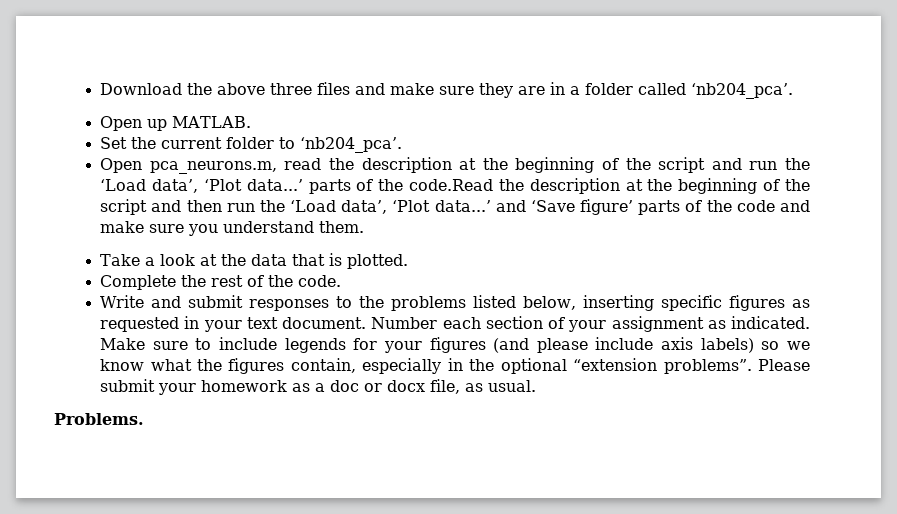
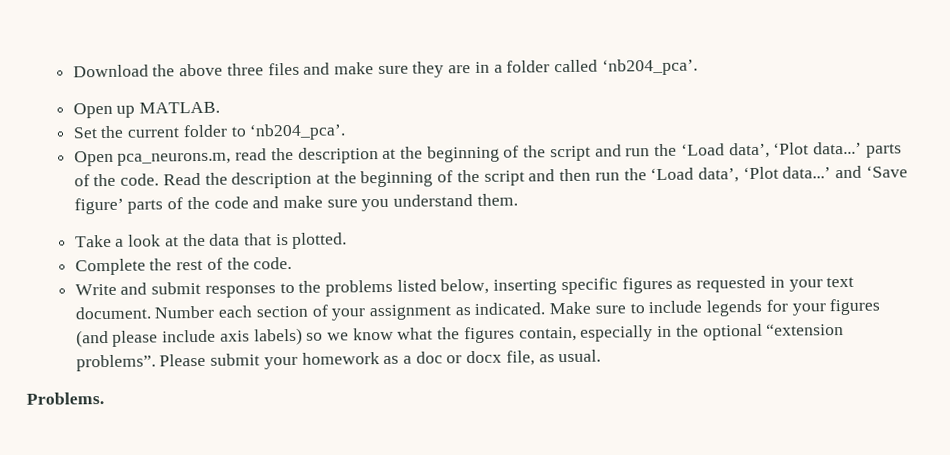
- Open pca_neurons.m, read the description at the beginning of the script and run the ‘Load data’, ‘Plot data...’ parts of the code.Read the description at the beginning of the script and then run the ‘Load data’, ‘Plot data...’ and ‘Save figure’ parts of the code and make sure you understand them.
+ Open pca_neurons.m, read the description at the beginning of the script and run the ‘Load data’, ‘Plot data...’ parts of the code. Read the description at the beginning of the script and then run the ‘Load data’, ‘Plot data...’ and ‘Save figure’ parts of the code and make sure you understand them.

